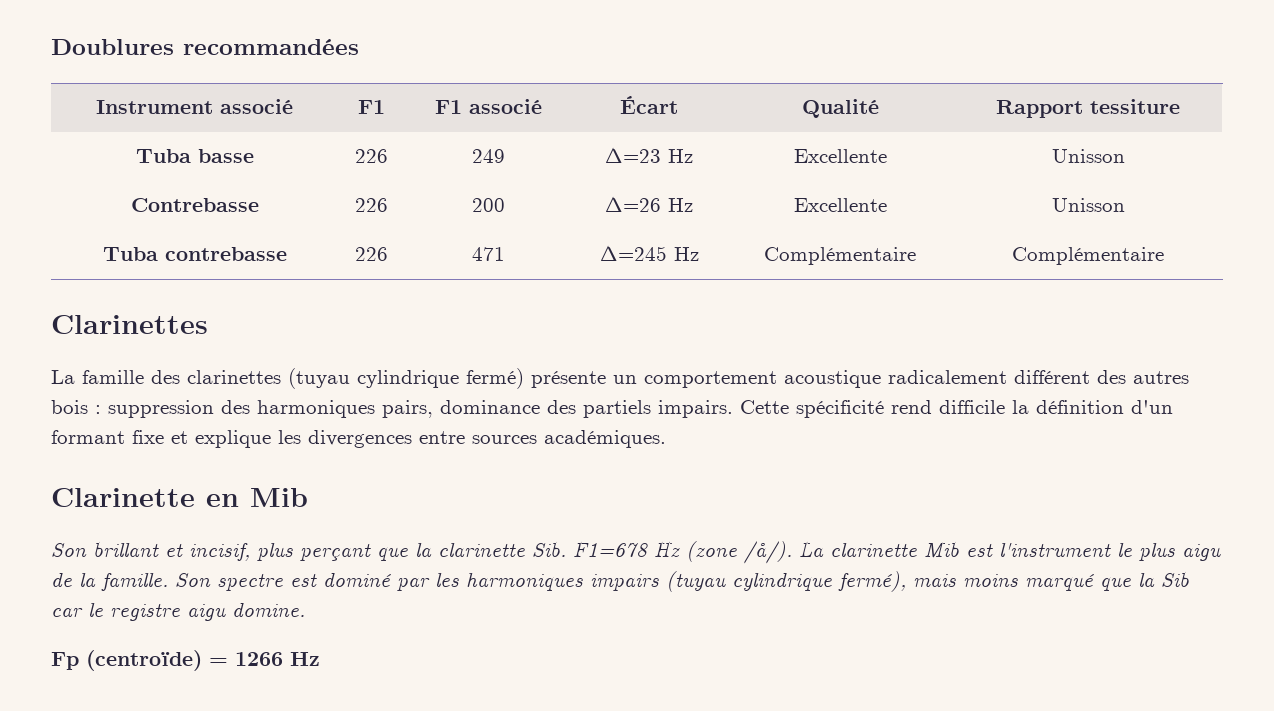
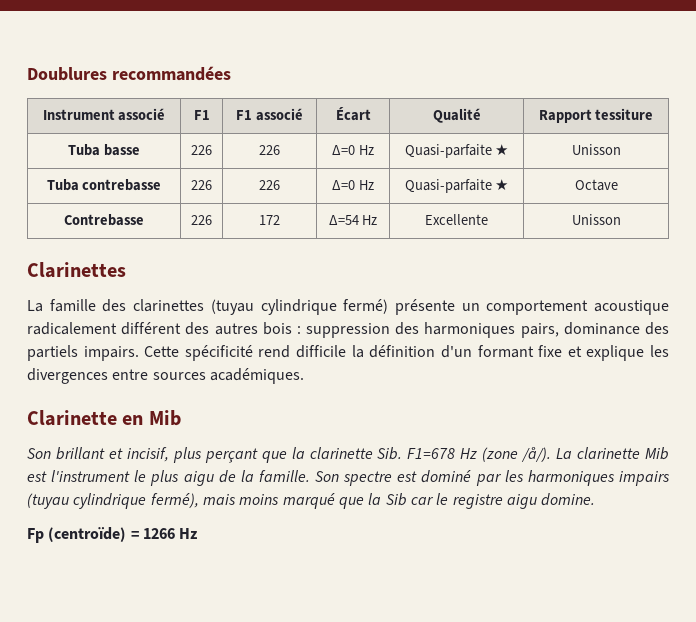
- Tuba basse | 226 | 249 | Δ=23 Hz | Excellente | Unisson
- Contrebasse | 226 | 200 | Δ=26 Hz | Excellente | Unisson
+ Tuba basse | 226 | 226 | Δ=0 Hz | Quasi-parfaite ★ | Unisson
- Tuba contrebasse | 226 | 471 | Δ=245 Hz | Complémentaire | Complémentaire
+ Tuba contrebasse | 226 | 226 | Δ=0 Hz | Quasi-parfaite ★ | Octave
+ Contrebasse | 226 | 172 | Δ=54 Hz | Excellente | Unisson

